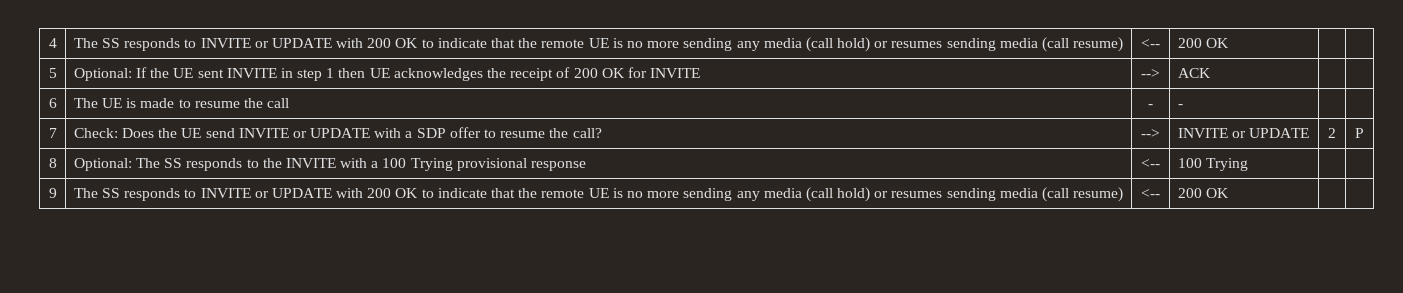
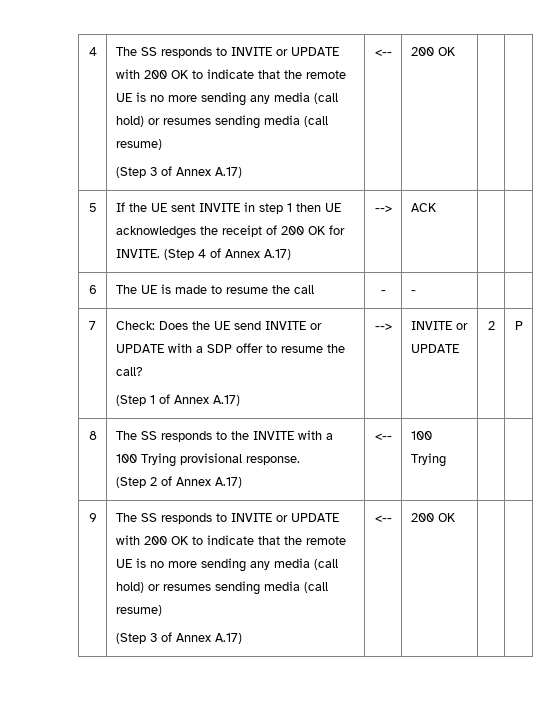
- 4 | The SS responds to INVITE or UPDATE with 200 OK to indicate that the remote UE is no more sending any media (call hold) or resumes sending media (call resume) | <-- | 200 OK | |
+ 4 | The SS responds to INVITE or UPDATE with 200 OK to indicate that the remote UE is no more sending any media (call hold) or resumes sending media (call resume)
+ (Step 3 of Annex A.17) | <-- | 200 OK | |
- 5 | Optional: If the UE sent INVITE in step 1 then UE acknowledges the receipt of 200 OK for INVITE | --> | ACK | |
+ 5 | If the UE sent INVITE in step 1 then UE acknowledges the receipt of 200 OK for INVITE. (Step 4 of Annex A.17) | --> | ACK | |
- 7 | Check: Does the UE send INVITE or UPDATE with a SDP offer to resume the call? | --> | INVITE or UPDATE | 2 | P
+ 7 | Check: Does the UE send INVITE or UPDATE with a SDP offer to resume the call?
+ (Step 1 of Annex A.17) | --> | INVITE or UPDATE | 2 | P
- 8 | Optional: The SS responds to the INVITE with a 100 Trying provisional response | <-- | 100 Trying | |
+ 8 | The SS responds to the INVITE with a 100 Trying provisional response.
+ (Step 2 of Annex A.17) | <-- | 100 Trying | |
- 9 | The SS responds to INVITE or UPDATE with 200 OK to indicate that the remote UE is no more sending any media (call hold) or resumes sending media (call resume) | <-- | 200 OK | |
+ 9 | The SS responds to INVITE or UPDATE with 200 OK to indicate that the remote UE is no more sending any media (call hold) or resumes sending media (call resume)
+ (Step 3 of Annex A.17) | <-- | 200 OK | |

